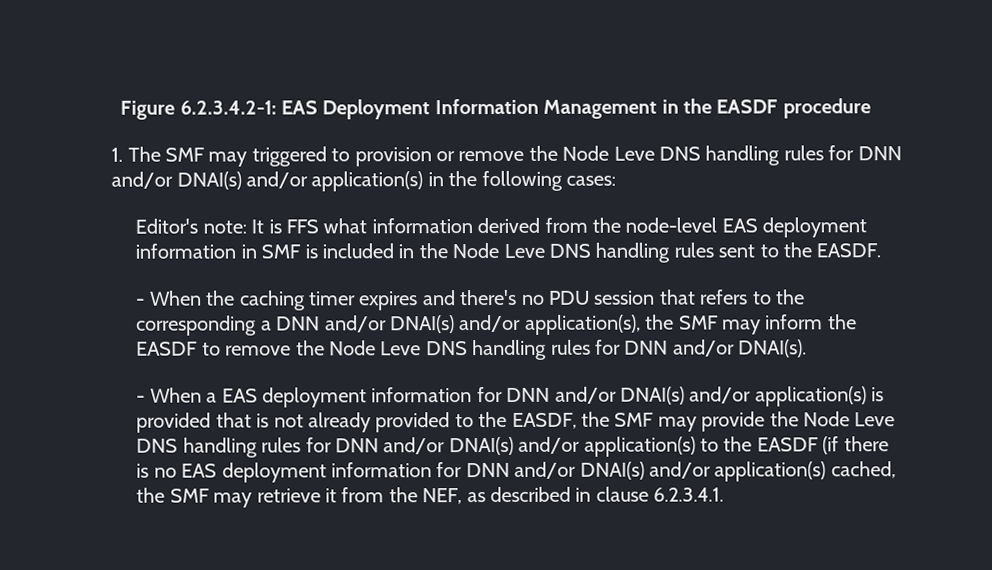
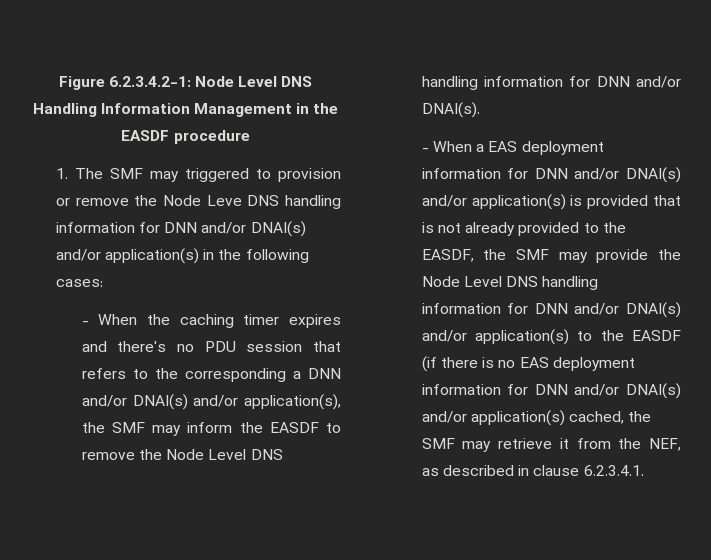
- Figure 6.2.3.4.2-1: EAS Deployment Information Management in the EASDF procedure
+ Figure 6.2.3.4.2-1: Node Level DNS Handling Information Management in the EASDF procedure
- 1. The SMF may triggered to provision or remove the Node Leve DNS handling rules for DNN and/or DNAI(s) and/or application(s) in the following cases:
+ 1. The SMF may triggered to provision or remove the Node Leve DNS handling information for DNN and/or DNAI(s) and/or application(s) in the following cases:
- Editor's note: It is FFS what information derived from the node-level EAS deployment information in SMF is included in the Node Leve DNS handling rules sent to the EASDF.
- - When the caching timer expires and there's no PDU session that refers to the corresponding a DNN and/or DNAI(s) and/or application(s), the SMF may inform the EASDF to remove the Node Leve DNS handling rules for DNN and/or DNAI(s).
+ - When the caching timer expires and there's no PDU session that refers to the corresponding a DNN and/or DNAI(s) and/or application(s), the SMF may inform the EASDF to remove the Node Level DNS handling information for DNN and/or DNAI(s).
- - When a EAS deployment information for DNN and/or DNAI(s) and/or application(s) is provided that is not already provided to the EASDF, the SMF may provide the Node Leve DNS handling rules for DNN and/or DNAI(s) and/or application(s) to the EASDF (if there is no EAS deployment information for DNN and/or DNAI(s) and/or application(s) cached, the SMF may retrieve it from the NEF, as described in clause 6.2.3.4.1.
+ - When a EAS deployment information for DNN and/or DNAI(s) and/or application(s) is provided that is not already provided to the EASDF, the SMF may provide the Node Level DNS handling information for DNN and/or DNAI(s) and/or application(s) to the EASDF (if there is no EAS deployment information for DNN and/or DNAI(s) and/or application(s) cached, the SMF may retrieve it from the NEF, as described in clause 6.2.3.4.1.

